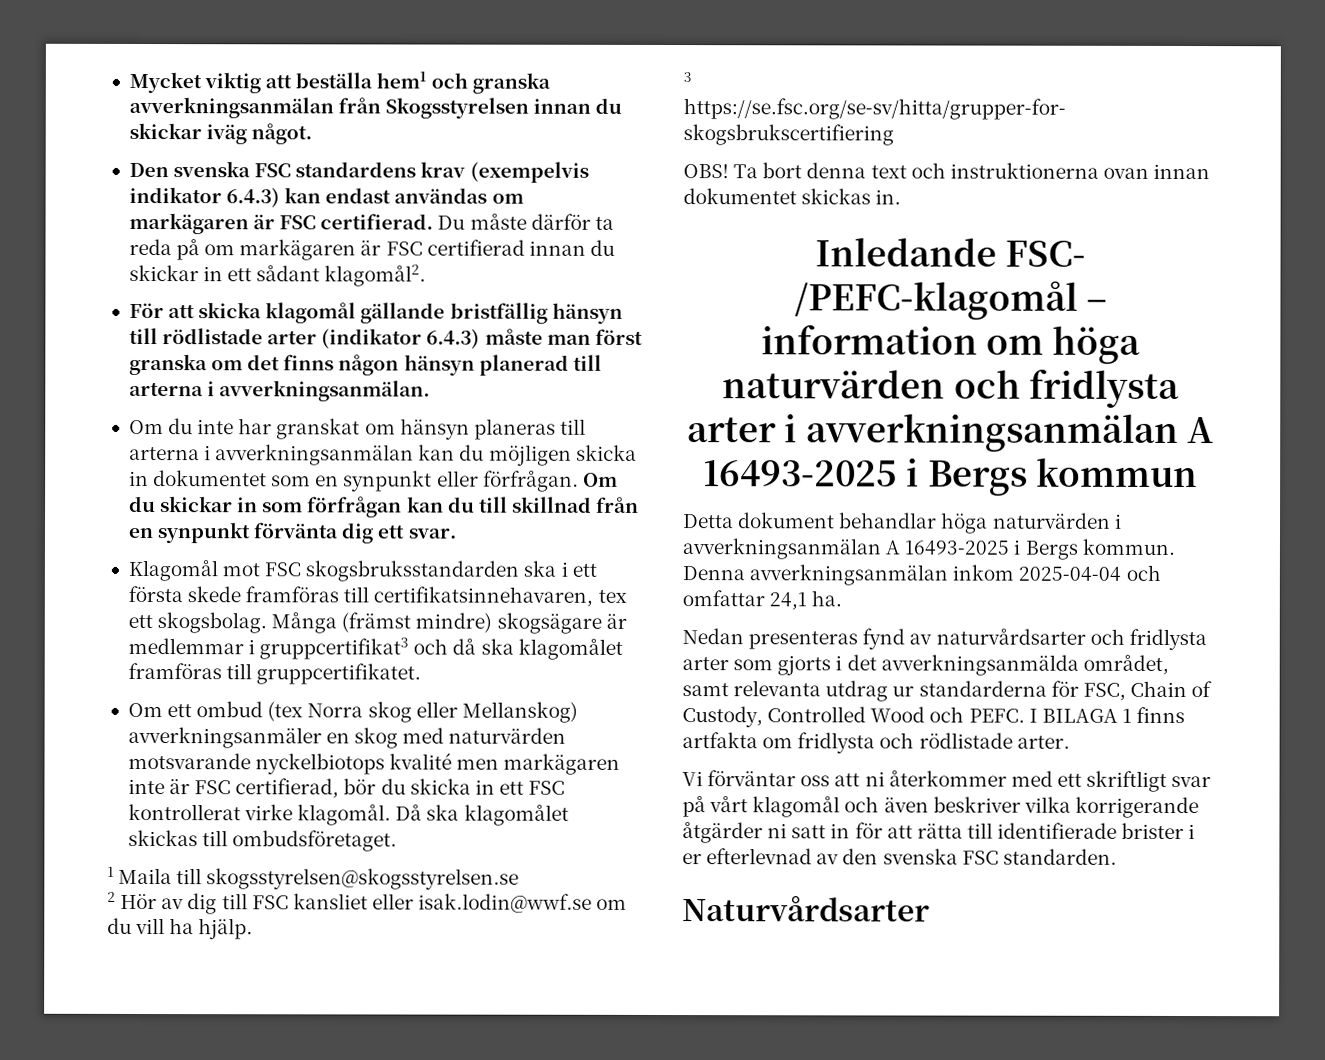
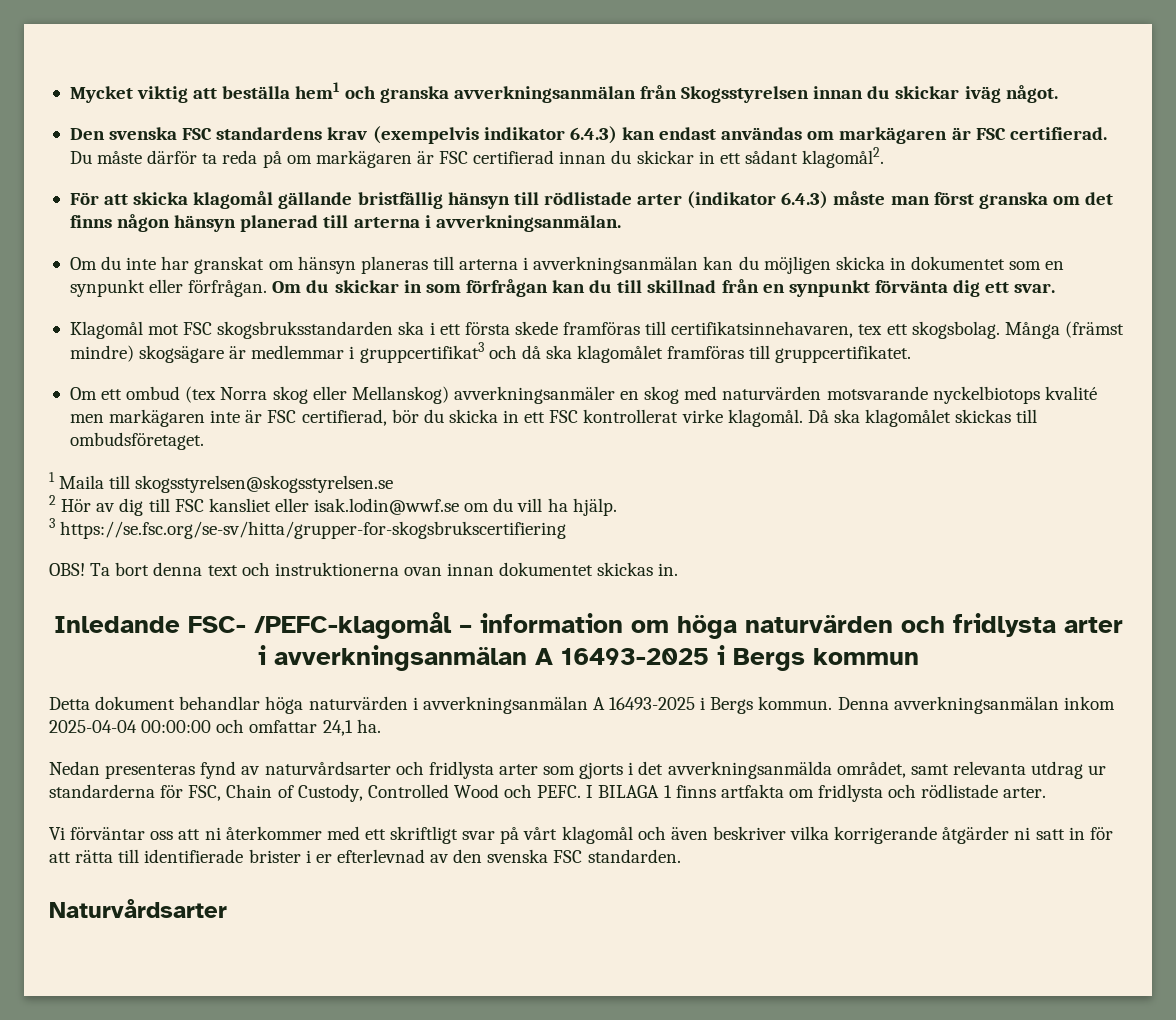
- Denna avverkningsanmälan inkom 2025-04-04 och omfattar 24,1 ha.
+ Denna avverkningsanmälan inkom 2025-04-04 00:00:00 och omfattar 24,1 ha.

